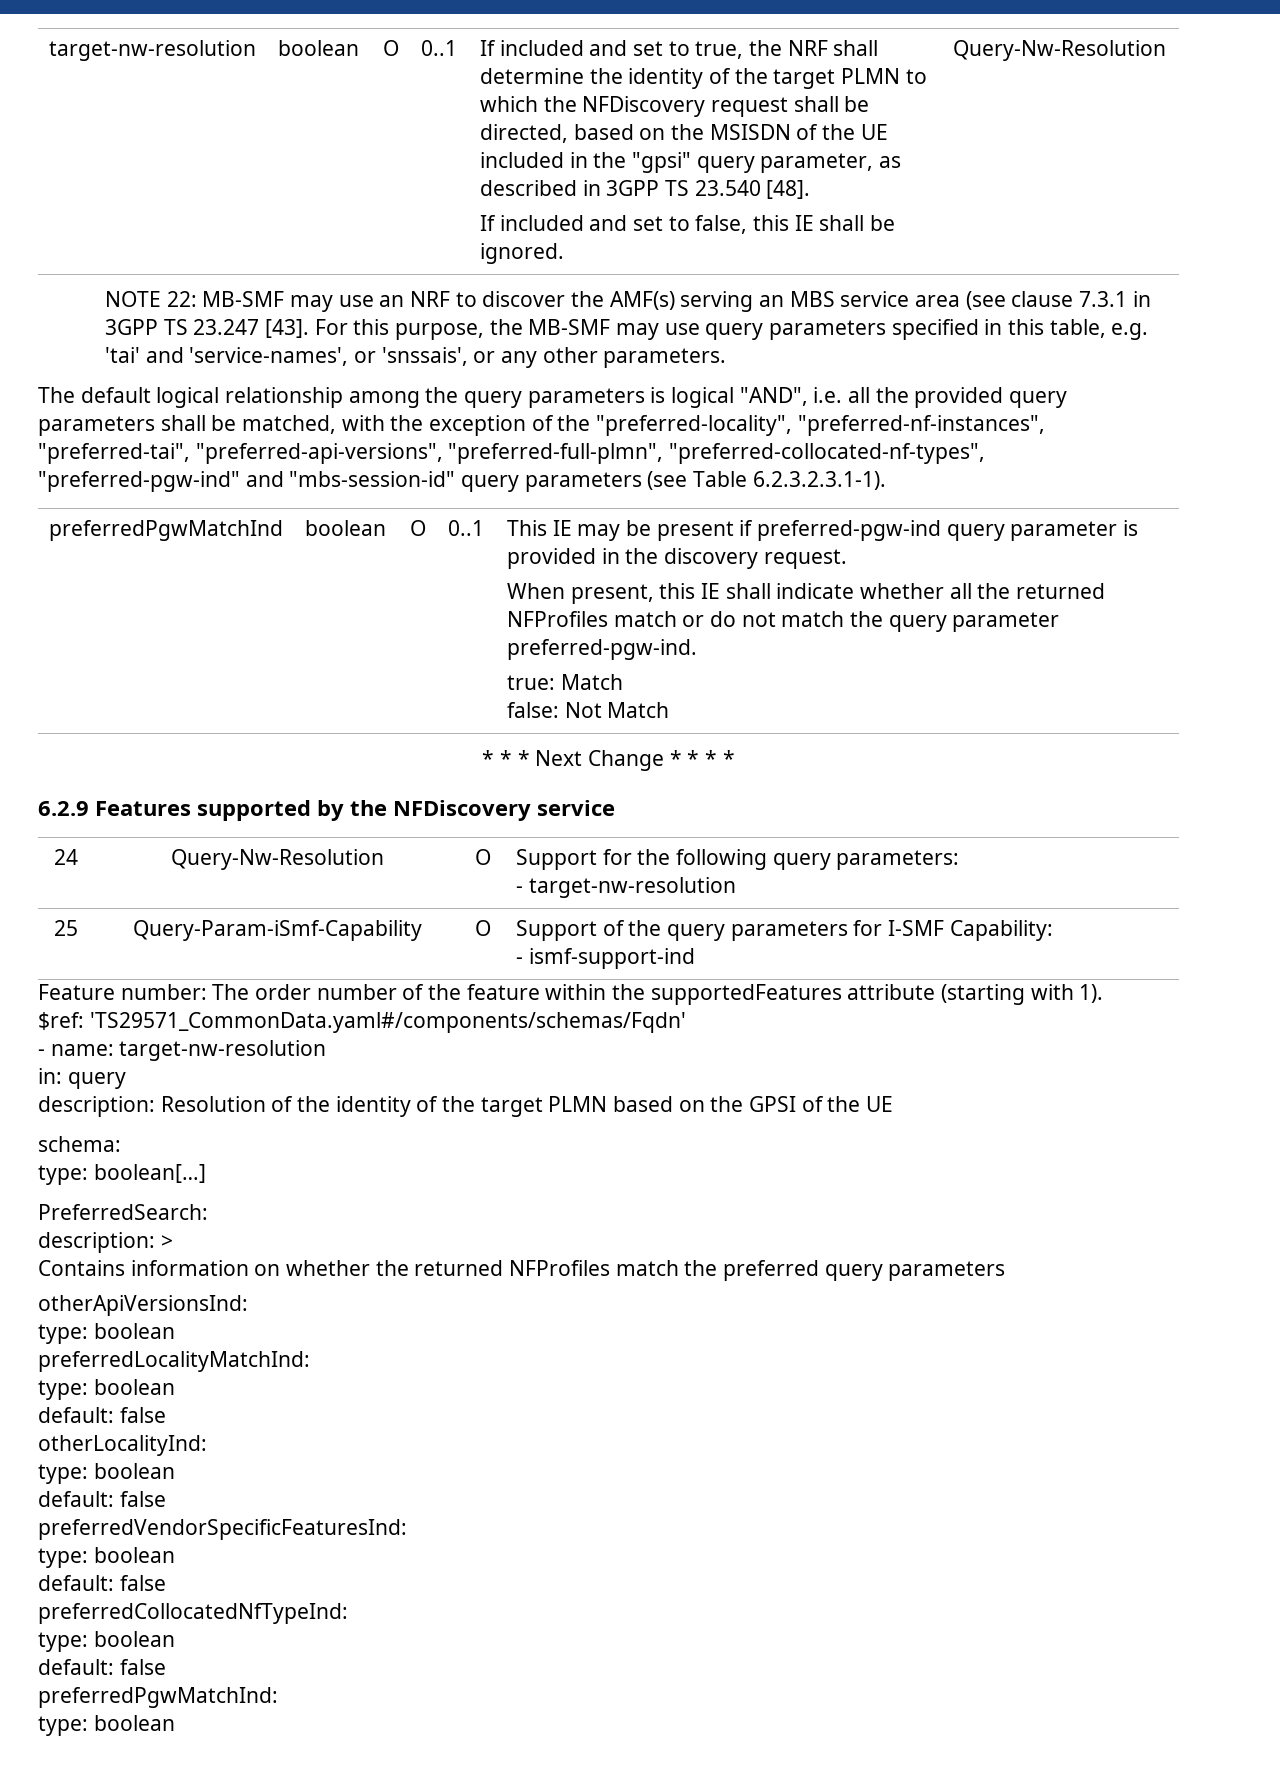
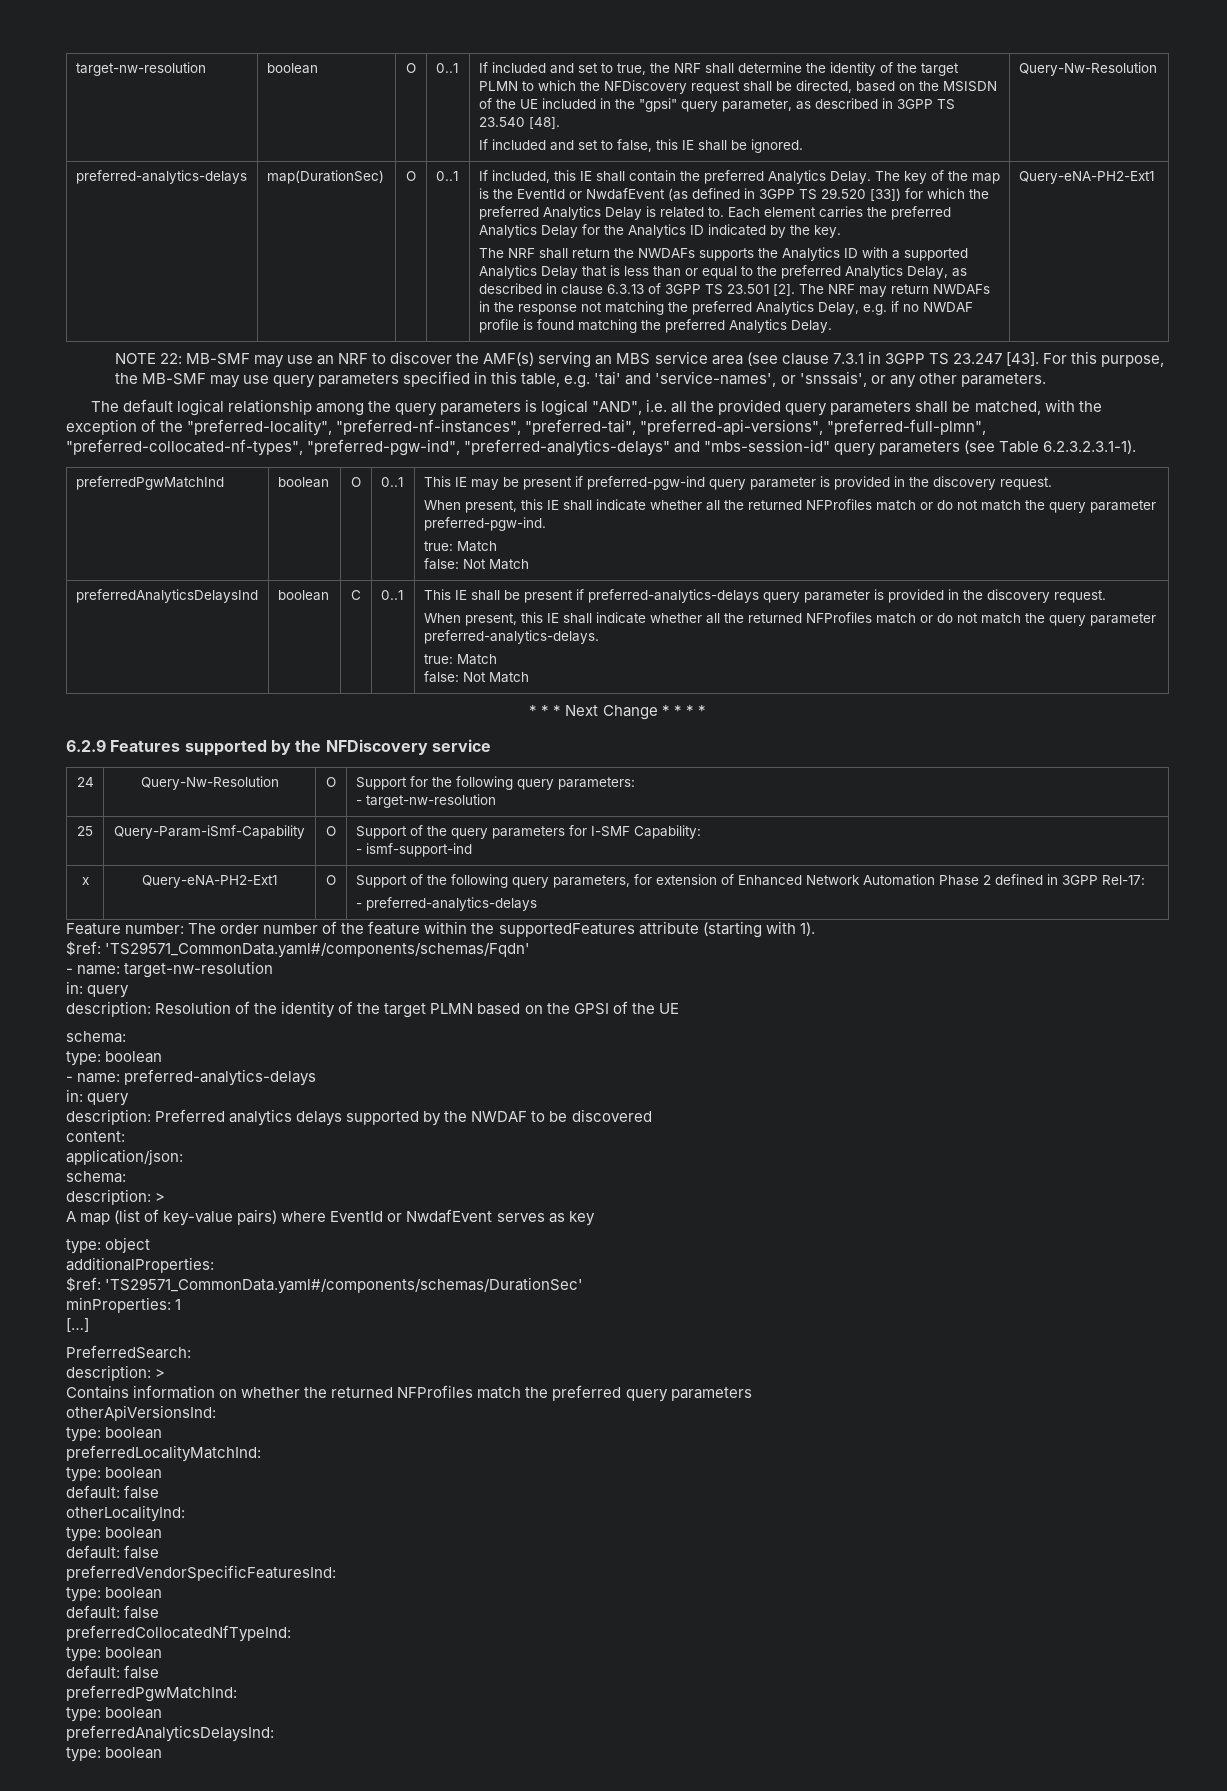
+ preferred-analytics-delays | map(DurationSec) | O | 0..1 | If included, this IE shall contain the preferred Analytics Delay. The key of the map is the EventId or NwdafEvent (as defined in 3GPP TS 29.520 [33]) for which the preferred Analytics Delay is related to. Each element carries the preferred Analytics Delay for the Analytics ID indicated by the key.
+ The NRF shall return the NWDAFs supports the Analytics ID with a supported Analytics Delay that is less than or equal to the preferred Analytics Delay, as described in clause 6.3.13 of 3GPP TS 23.501 [2]. The NRF may return NWDAFs in the response not matching the preferred Analytics Delay, e.g. if no NWDAF profile is found matching the preferred Analytics Delay. | Query-eNA-PH2-Ext1
- The default logical relationship among the query parameters is logical "AND", i.e. all the provided query parameters shall be matched, with the exception of the "preferred-locality", "preferred-nf-instances", "preferred-tai", "preferred-api-versions", "preferred-full-plmn", "preferred-collocated-nf-types", "preferred-pgw-ind" and "mbs-session-id" query parameters (see Table 6.2.3.2.3.1-1).
+ The default logical relationship among the query parameters is logical "AND", i.e. all the provided query parameters shall be matched, with the exception of the "preferred-locality", "preferred-nf-instances", "preferred-tai", "preferred-api-versions", "preferred-full-plmn", "preferred-collocated-nf-types", "preferred-pgw-ind", "preferred-analytics-delays" and "mbs-session-id" query parameters (see Table 6.2.3.2.3.1-1).
+ preferredAnalyticsDelaysInd | boolean | C | 0..1 | This IE shall be present if preferred-analytics-delays query parameter is provided in the discovery request.
+ When present, this IE shall indicate whether all the returned NFProfiles match or do not match the query parameter preferred-analytics-delays.
+ true: Match
+ false: Not Match
+ x | Query-eNA-PH2-Ext1 | O | Support of the following query parameters, for extension of Enhanced Network Automation Phase 2 defined in 3GPP Rel-17:
+ - preferred-analytics-delays
  description: Resolution of the identity of the target PLMN based on the GPSI of the UE
  schema:
- type: boolean[…]
+ type: boolean
+ - name: preferred-analytics-delays
+ in: query
+ description: Preferred analytics delays supported by the NWDAF to be discovered
+ content:
+ application/json:
+ schema:
+ description: >
+ A map (list of key-value pairs) where EventId or NwdafEvent serves as key
+ type: object
+ additionalProperties:
+ $ref: 'TS29571_CommonData.yaml#/components/schemas/DurationSec'
+ minProperties: 1
+ […]
+ preferredAnalyticsDelaysInd:
+ type: boolean

